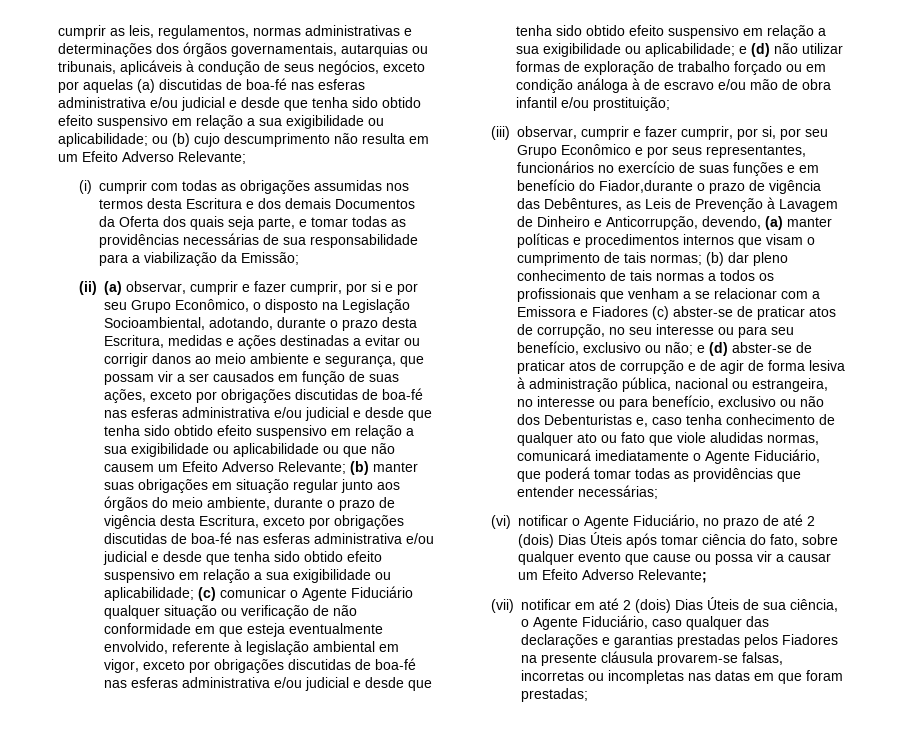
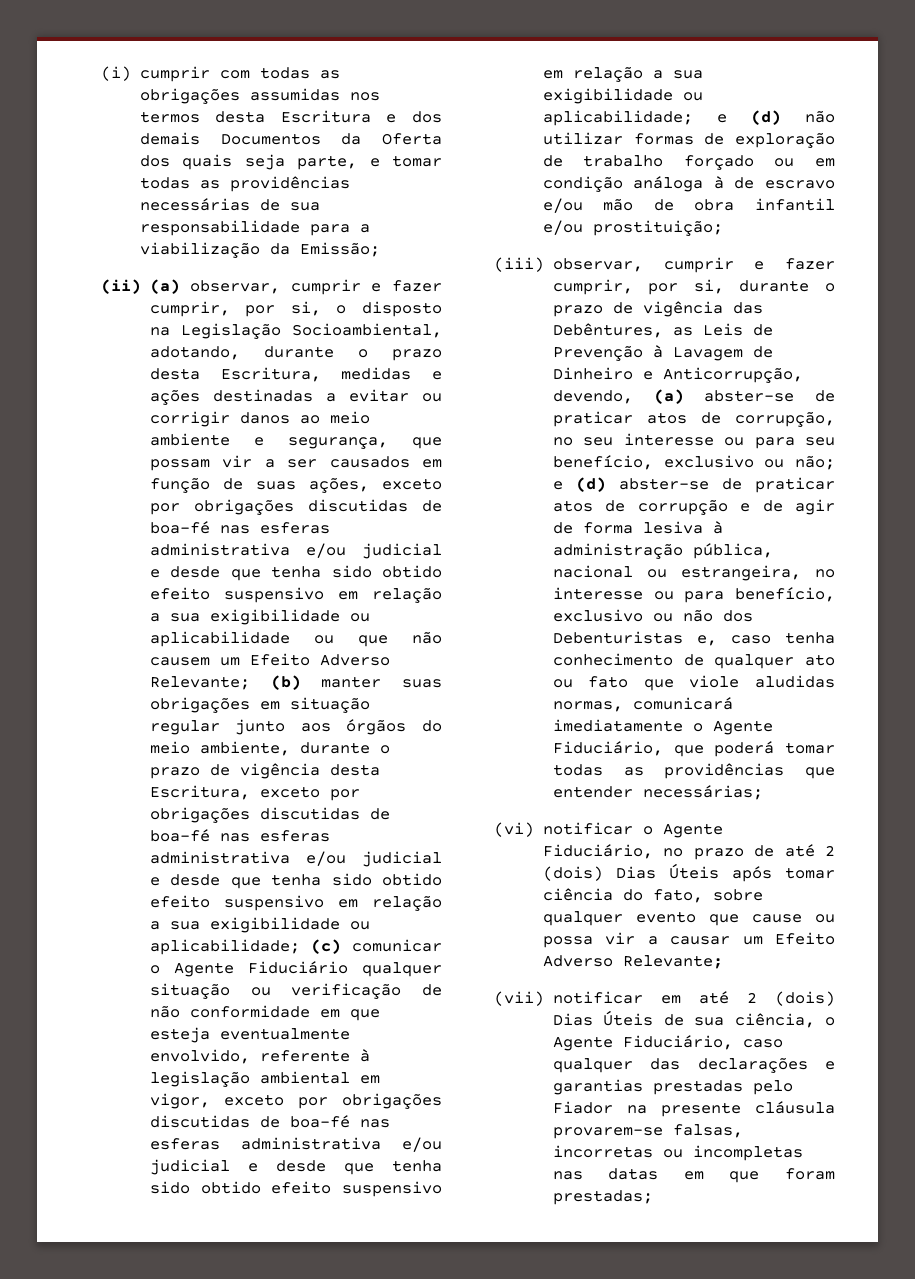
- cumprir as leis, regulamentos, normas administrativas e determinações dos órgãos governamentais, autarquias ou tribunais, aplicáveis à condução de seus negócios, exceto por aquelas (a) discutidas de boa-fé nas esferas administrativa e/ou judicial e desde que tenha sido obtido efeito suspensivo em relação a sua exigibilidade ou aplicabilidade; ou (b) cujo descumprimento não resulta em um Efeito Adverso Relevante;
- (ii) (a) observar, cumprir e fazer cumprir, por si e por seu Grupo Econômico, o disposto na Legislação Socioambiental, adotando, durante o prazo desta Escritura, medidas e ações destinadas a evitar ou corrigir danos ao meio ambiente e segurança, que possam vir a ser causados em função de suas ações, exceto por obrigações discutidas de boa-fé nas esferas administrativa e/ou judicial e desde que tenha sido obtido efeito suspensivo em relação a sua exigibilidade ou aplicabilidade ou que não causem um Efeito Adverso Relevante;
+ (ii) (a) observar, cumprir e fazer cumprir, por si, o disposto na Legislação Socioambiental, adotando, durante o prazo desta Escritura, medidas e ações destinadas a evitar ou corrigir danos ao meio ambiente e segurança, que possam vir a ser causados em função de suas ações, exceto por obrigações discutidas de boa-fé nas esferas administrativa e/ou judicial e desde que tenha sido obtido efeito suspensivo em relação a sua exigibilidade ou aplicabilidade ou que não causem um Efeito Adverso Relevante;
- (iii) observar, cumprir e fazer cumprir, por si, por seu Grupo Econômico e por seus representantes, funcionários no exercício de suas funções e em benefício do Fiador,durante o prazo de vigência das Debêntures, as Leis de Prevenção à Lavagem de Dinheiro e Anticorrupção, devendo, (a) manter políticas e procedimentos internos que visam o cumprimento de tais normas; (b) dar pleno conhecimento de tais normas a todos os profissionais que venham a se relacionar com a Emissora e Fiadores (c) abster-se de praticar atos de corrupção, no seu interesse ou para seu benefício, exclusivo ou não;
+ (iii) observar, cumprir e fazer cumprir, por si, durante o prazo de vigência das Debêntures, as Leis de Prevenção à Lavagem de Dinheiro e Anticorrupção, devendo, (a) abster-se de praticar atos de corrupção, no seu interesse ou para seu benefício, exclusivo ou não;
- (vii) notificar em até 2 (dois) Dias Úteis de sua ciência, o Agente Fiduciário, caso qualquer das declarações e garantias prestadas pelos Fiadores na presente cláusula provarem-se falsas, incorretas ou incompletas nas datas em que foram prestadas;
+ (vii) notificar em até 2 (dois) Dias Úteis de sua ciência, o Agente Fiduciário, caso qualquer das declarações e garantias prestadas pelo Fiador na presente cláusula provarem-se falsas, incorretas ou incompletas nas datas em que foram prestadas;

